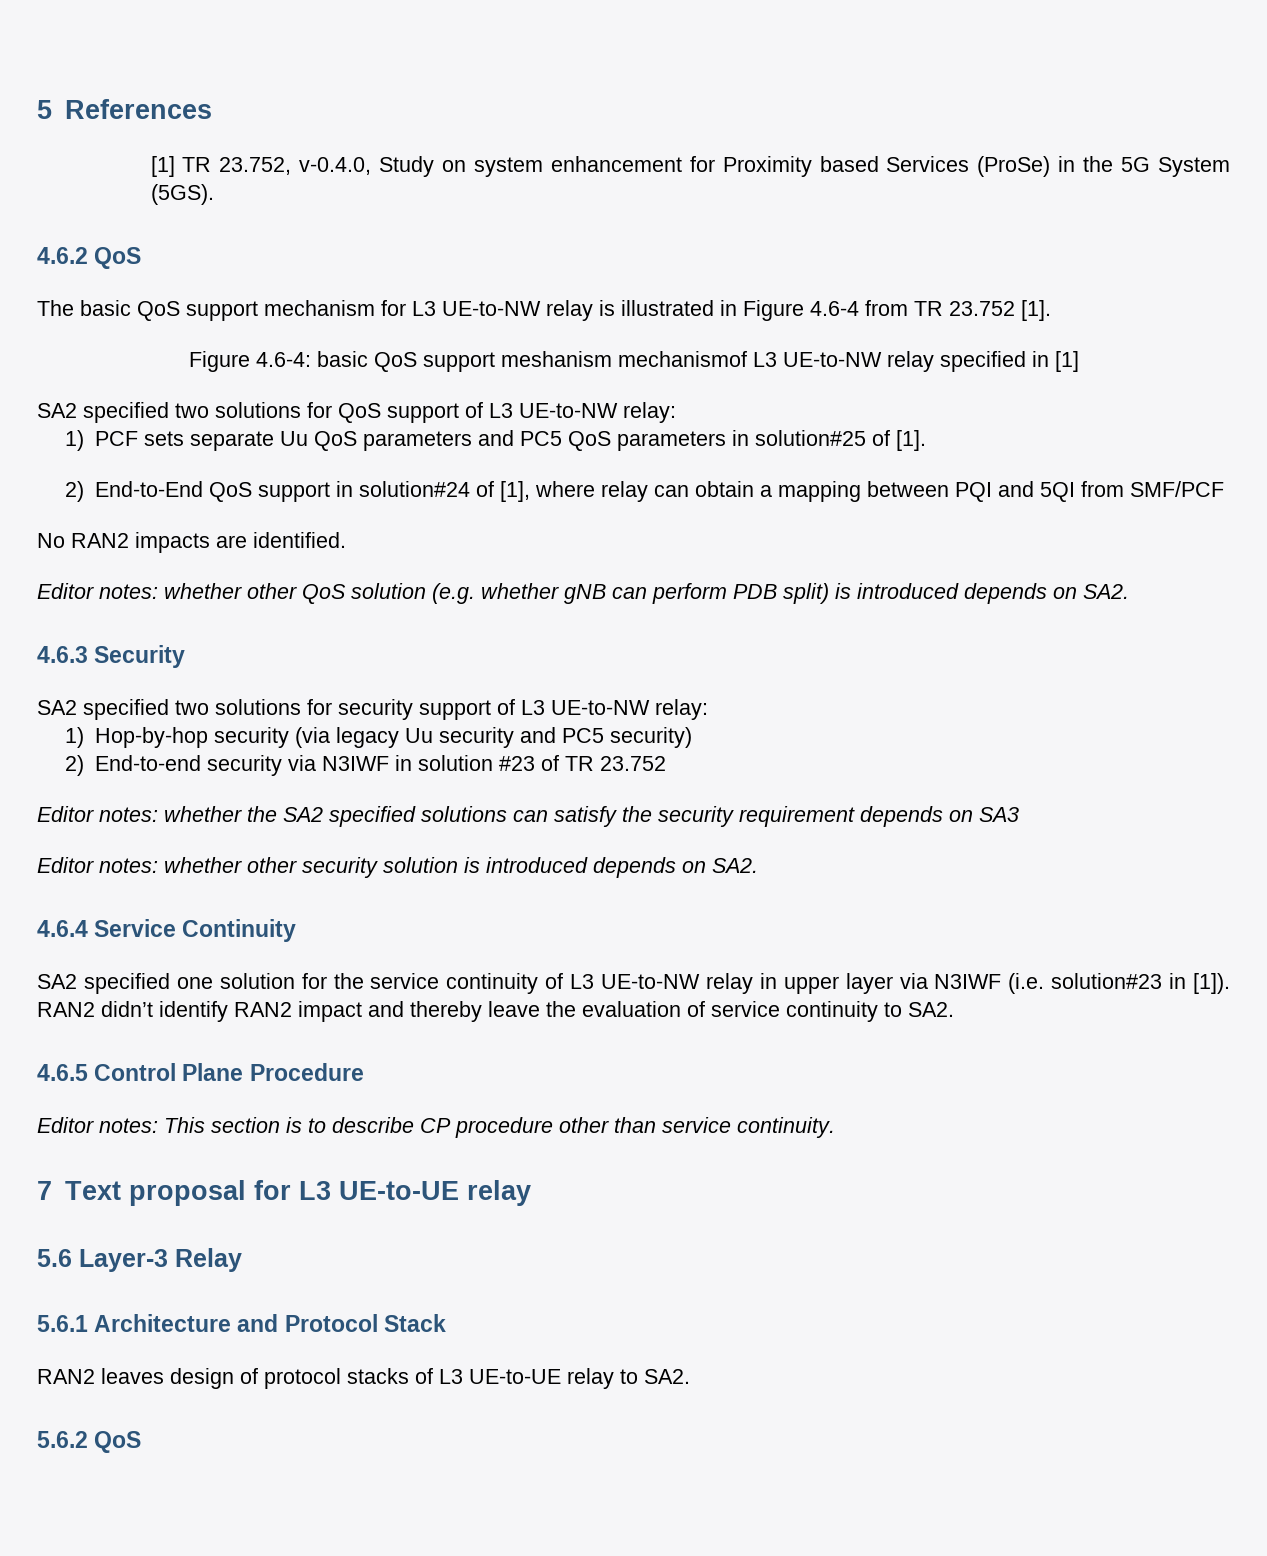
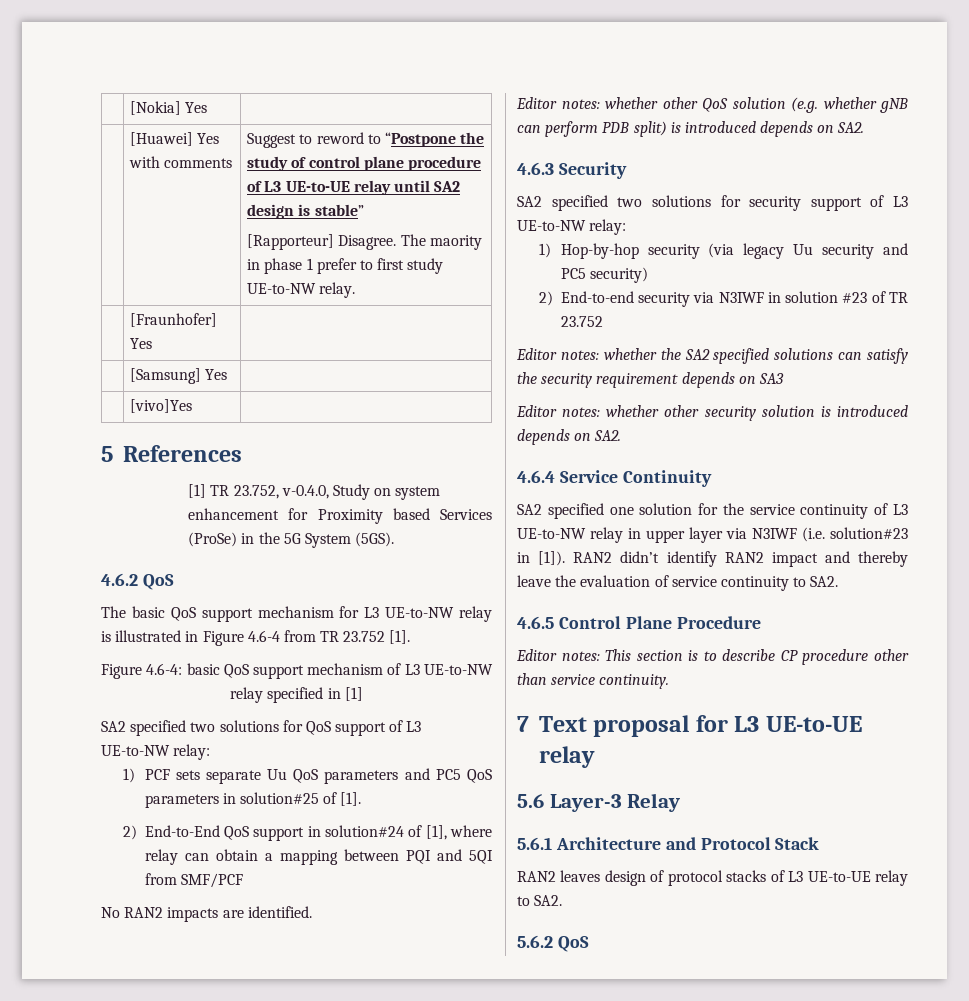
+ | [Nokia] Yes |
+ | [Huawei] Yes with comments | Suggest to reword to “Postpone the study of control plane procedure of L3 UE-to-UE relay until SA2 design is stable”
+ [Rapporteur] Disagree. The maority in phase 1 prefer to first study UE-to-NW relay.
+ | [Fraunhofer] Yes |
+ | [Samsung] Yes |
+ | [vivo]Yes |
- Figure 4.6-4: basic QoS support meshanism mechanismof L3 UE-to-NW relay specified in [1]
+ Figure 4.6-4: basic QoS support mechanism of L3 UE-to-NW relay specified in [1]

